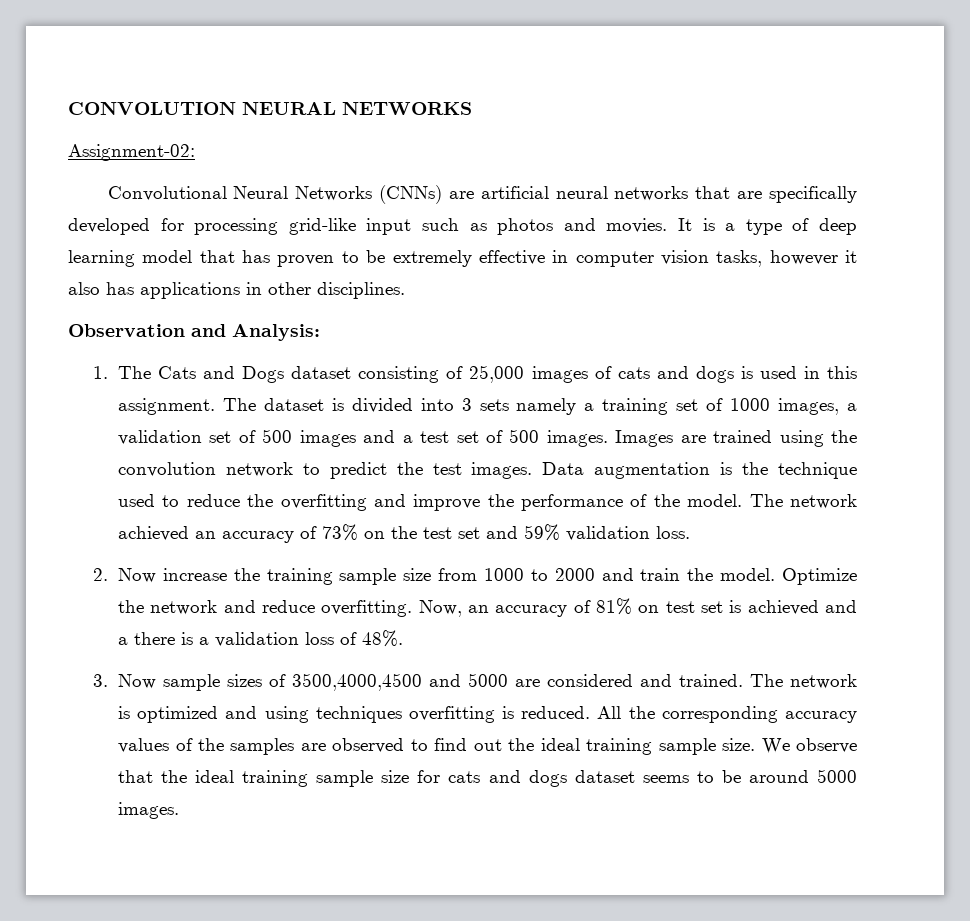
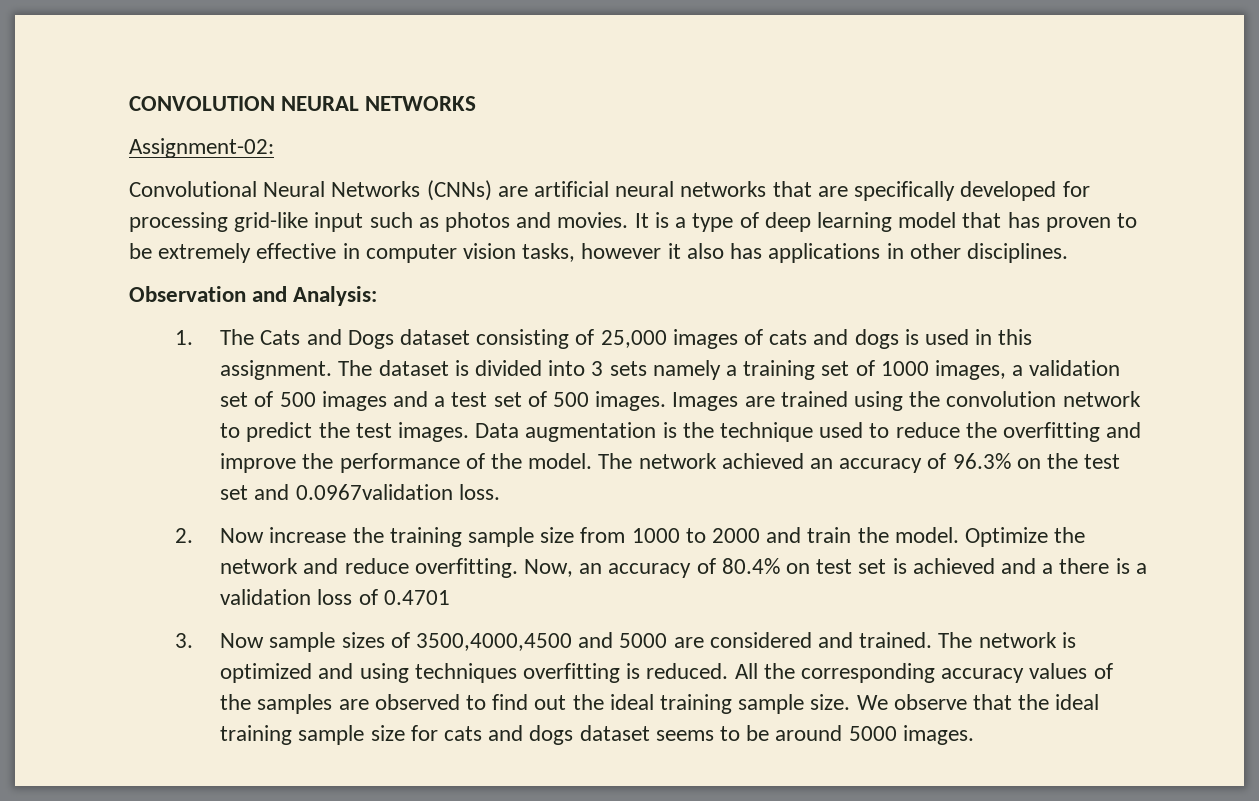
- The network achieved an accuracy of 73% on the test set and 59% validation loss.
+ The network achieved an accuracy of 96.3% on the test set and 0.0967validation loss.
- Now, an accuracy of 81% on test set is achieved and a there is a validation loss of 48%.
+ Now, an accuracy of 80.4% on test set is achieved and a there is a validation loss of 0.4701

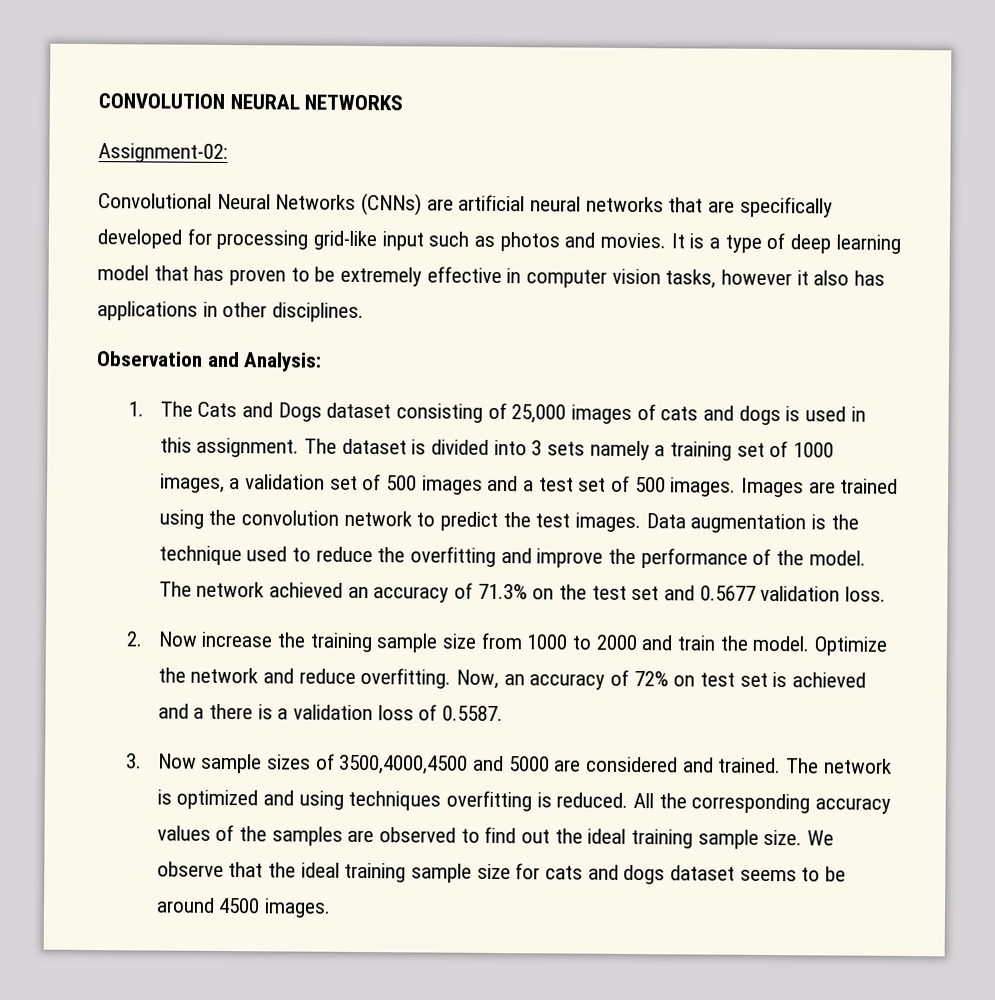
- The network achieved an accuracy of 96.3% on the test set and 0.0967validation loss.
+ The network achieved an accuracy of 71.3% on the test set and 0.5677 validation loss.
- Now, an accuracy of 80.4% on test set is achieved and a there is a validation loss of 0.4701
+ Now, an accuracy of 72% on test set is achieved and a there is a validation loss of 0.5587.
- We observe that the ideal training sample size for cats and dogs dataset seems to be around 5000 images.
+ We observe that the ideal training sample size for cats and dogs dataset seems to be around 4500 images.

